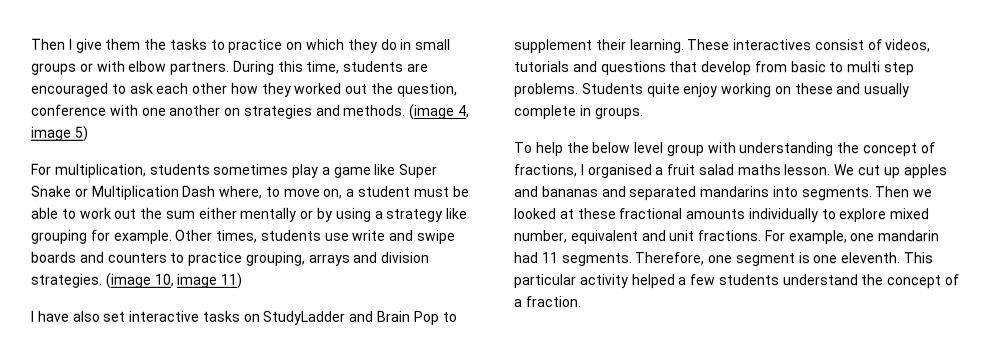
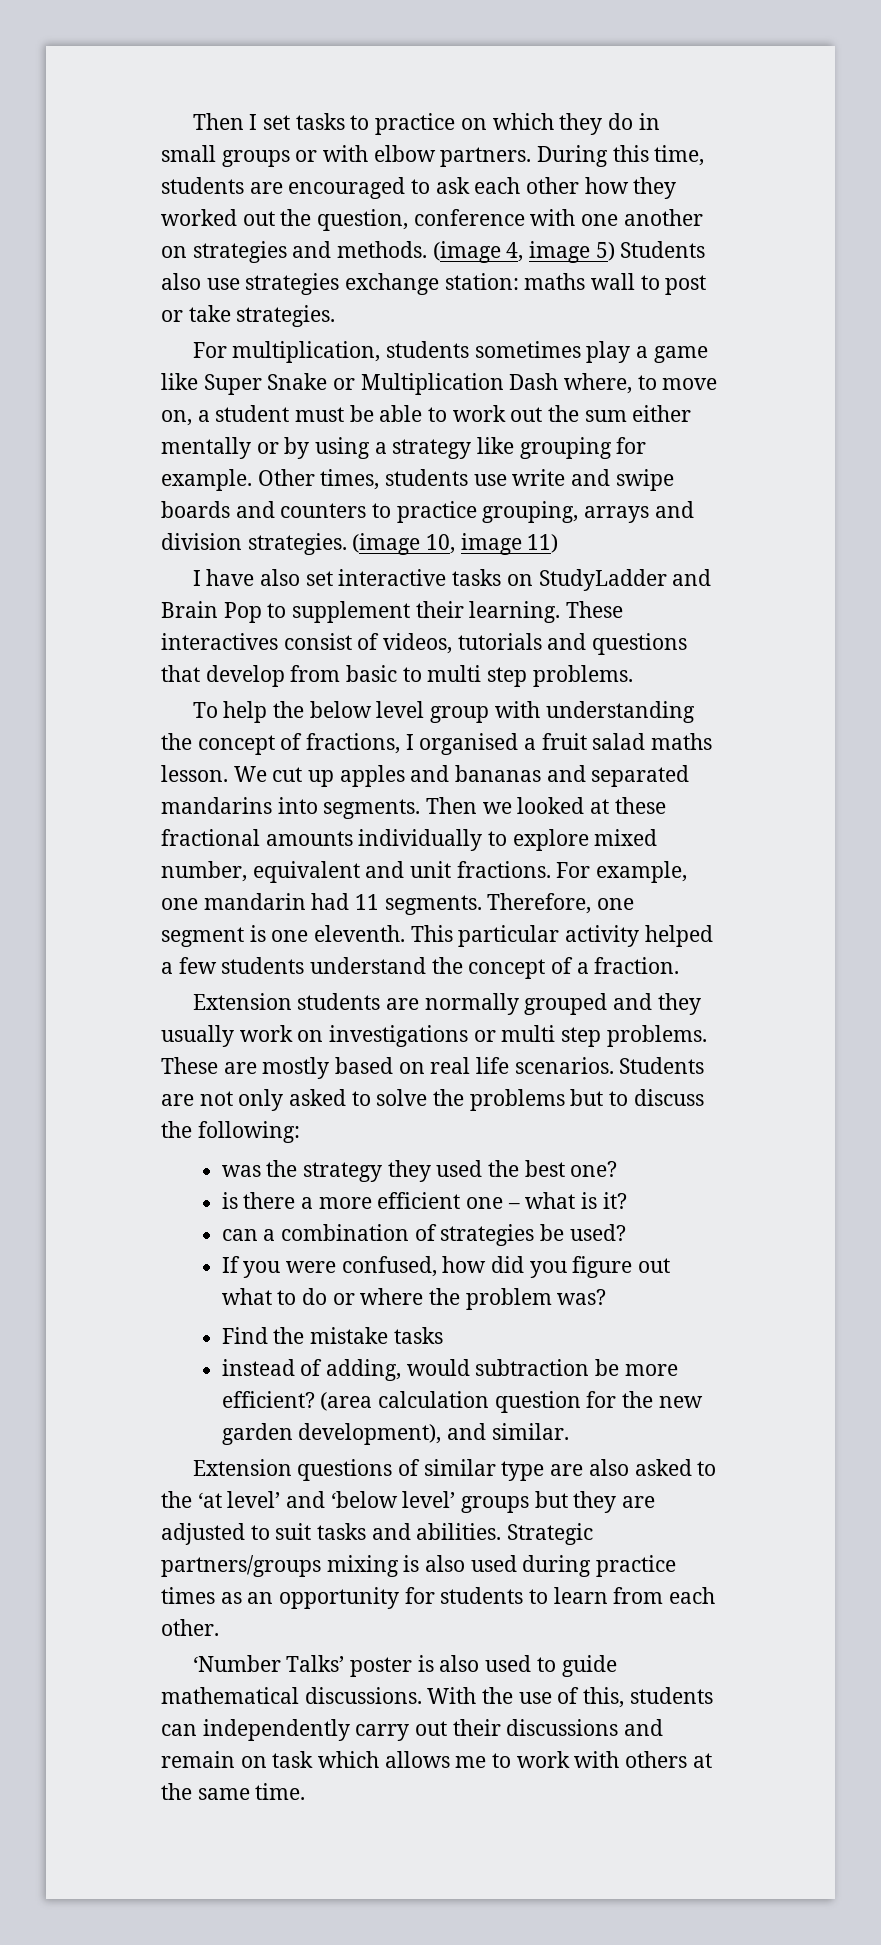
- Then I give them the tasks to practice on which they do in small groups or with elbow partners.
+ Then I set tasks to practice on which they do in small groups or with elbow partners.
- (image 4, image 5)
+ (image 4, image 5) Students also use strategies exchange station: maths wall to post or take strategies.
- Students quite enjoy working on these and usually complete in groups.
+ Extension students are normally grouped and they usually work on investigations or multi step problems. These are mostly based on real life scenarios. Students are not only asked to solve the problems but to discuss the following:
+ was the strategy they used the best one?
+ is there a more efficient one – what is it?
+ can a combination of strategies be used?
+ If you were confused, how did you figure out what to do or where the problem was?
+ Find the mistake tasks
+ instead of adding, would subtraction be more efficient? (area calculation question for the new garden development), and similar.
+ Extension questions of similar type are also asked to the ‘at level’ and ‘below level’ groups but they are adjusted to suit tasks and abilities. Strategic partners/groups mixing is also used during practice times as an opportunity for students to learn from each other.
+ ‘Number Talks’ poster is also used to guide mathematical discussions. With the use of this, students can independently carry out their discussions and remain on task which allows me to work with others at the same time.

